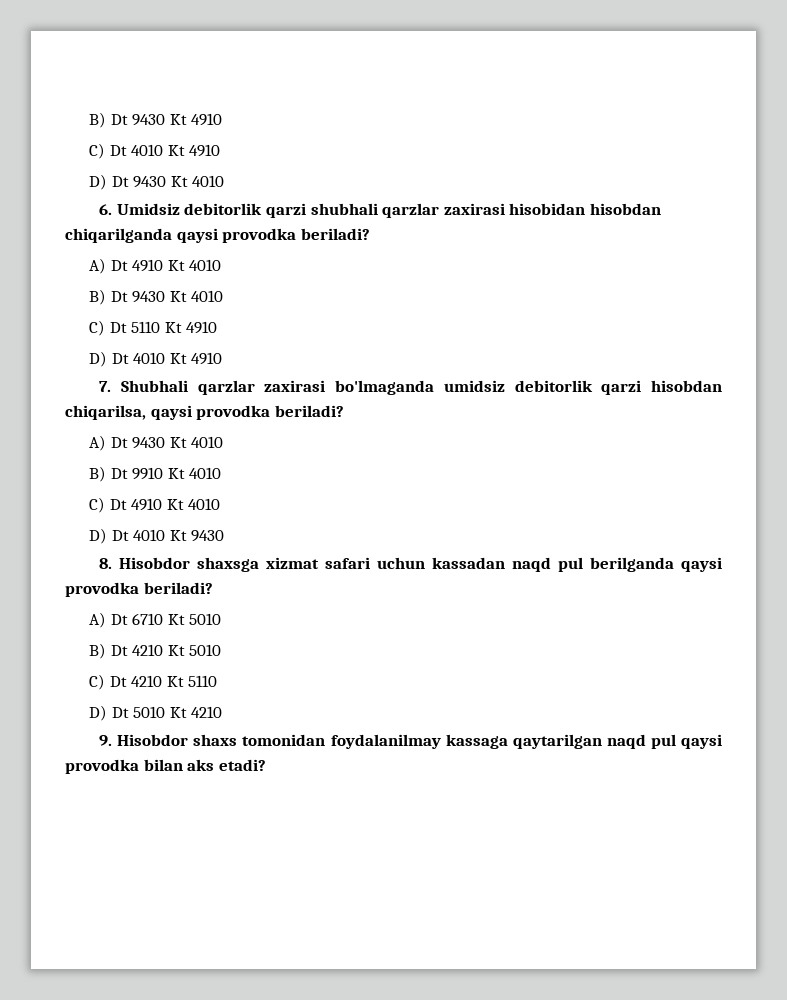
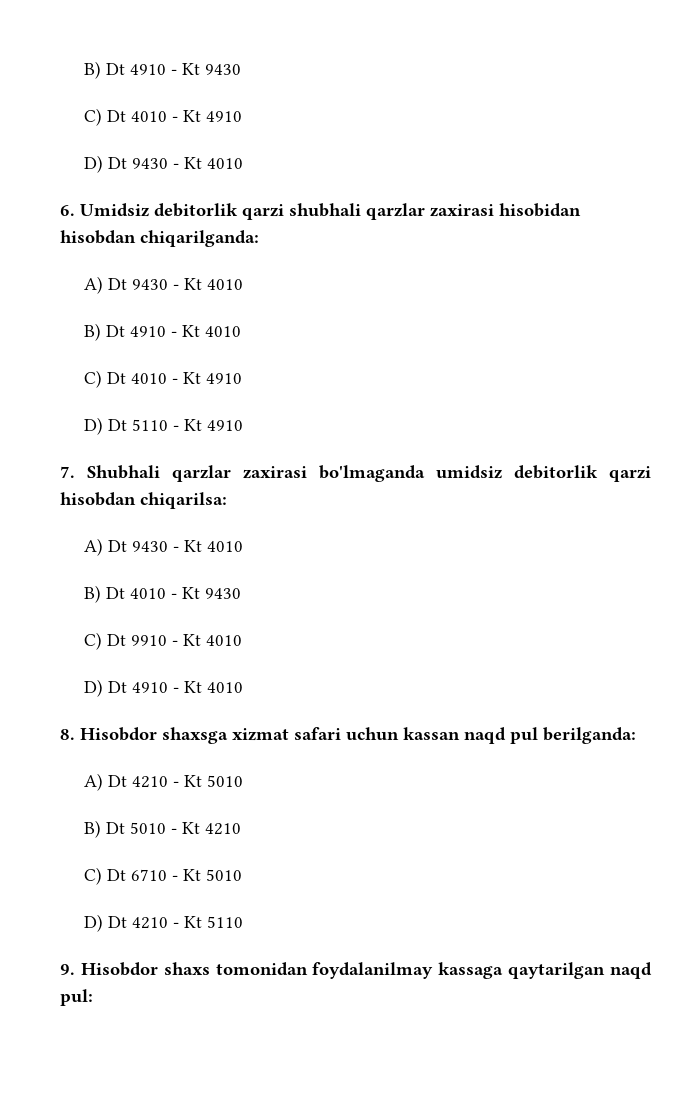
- B) Dt 9430 Kt 4910
- C) Dt 4010 Kt 4910
+ B) Dt 4910 - Kt 9430
+ C) Dt 4010 - Kt 4910
- D) Dt 9430 Kt 4010
+ D) Dt 9430 - Kt 4010
- 6. Umidsiz debitorlik qarzi shubhali qarzlar zaxirasi hisobidan hisobdan chiqarilganda qaysi provodka beriladi?
- A) Dt 4910 Kt 4010
- B) Dt 9430 Kt 4010
- C) Dt 5110 Kt 4910
- D) Dt 4010 Kt 4910
+ 6. Umidsiz debitorlik qarzi shubhali qarzlar zaxirasi hisobidan hisobdan chiqarilganda:
+ A) Dt 9430 - Kt 4010
+ B) Dt 4910 - Kt 4010
+ C) Dt 4010 - Kt 4910
+ D) Dt 5110 - Kt 4910
- 7. Shubhali qarzlar zaxirasi bo'lmaganda umidsiz debitorlik qarzi hisobdan chiqarilsa, qaysi provodka beriladi?
- A) Dt 9430 Kt 4010
- B) Dt 9910 Kt 4010
- C) Dt 4910 Kt 4010
+ 7. Shubhali qarzlar zaxirasi bo'lmaganda umidsiz debitorlik qarzi hisobdan chiqarilsa:
+ A) Dt 9430 - Kt 4010
+ B) Dt 4010 - Kt 9430
+ C) Dt 9910 - Kt 4010
- D) Dt 4010 Kt 9430
+ D) Dt 4910 - Kt 4010
- 8. Hisobdor shaxsga xizmat safari uchun kassadan naqd pul berilganda qaysi provodka beriladi?
- A) Dt 6710 Kt 5010
+ 8. Hisobdor shaxsga xizmat safari uchun kassan naqd pul berilganda:
+ A) Dt 4210 - Kt 5010
- B) Dt 4210 Kt 5010
- C) Dt 4210 Kt 5110
+ B) Dt 5010 - Kt 4210
+ C) Dt 6710 - Kt 5010
+ D) Dt 4210 - Kt 5110
- D) Dt 5010 Kt 4210
- 9. Hisobdor shaxs tomonidan foydalanilmay kassaga qaytarilgan naqd pul qaysi provodka bilan aks etadi?
+ 9. Hisobdor shaxs tomonidan foydalanilmay kassaga qaytarilgan naqd pul:

